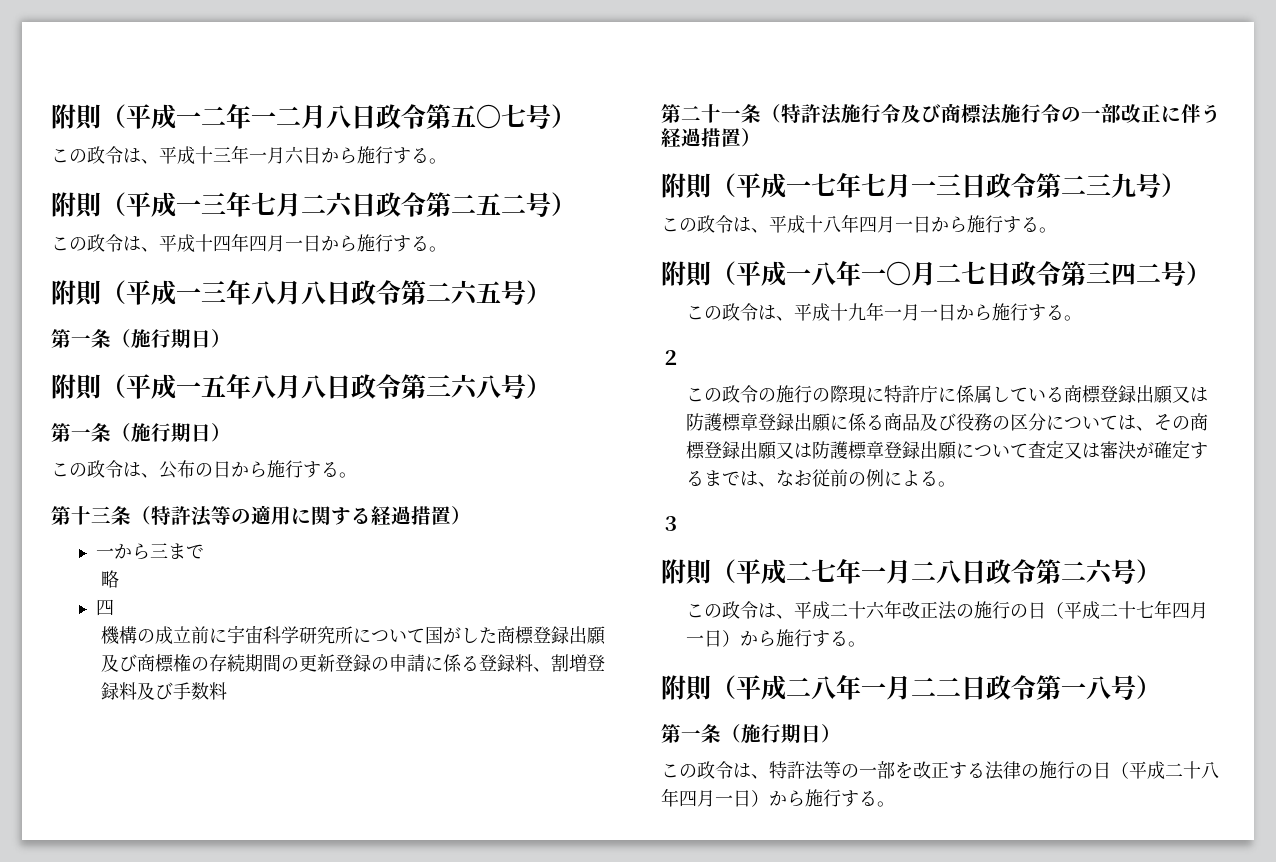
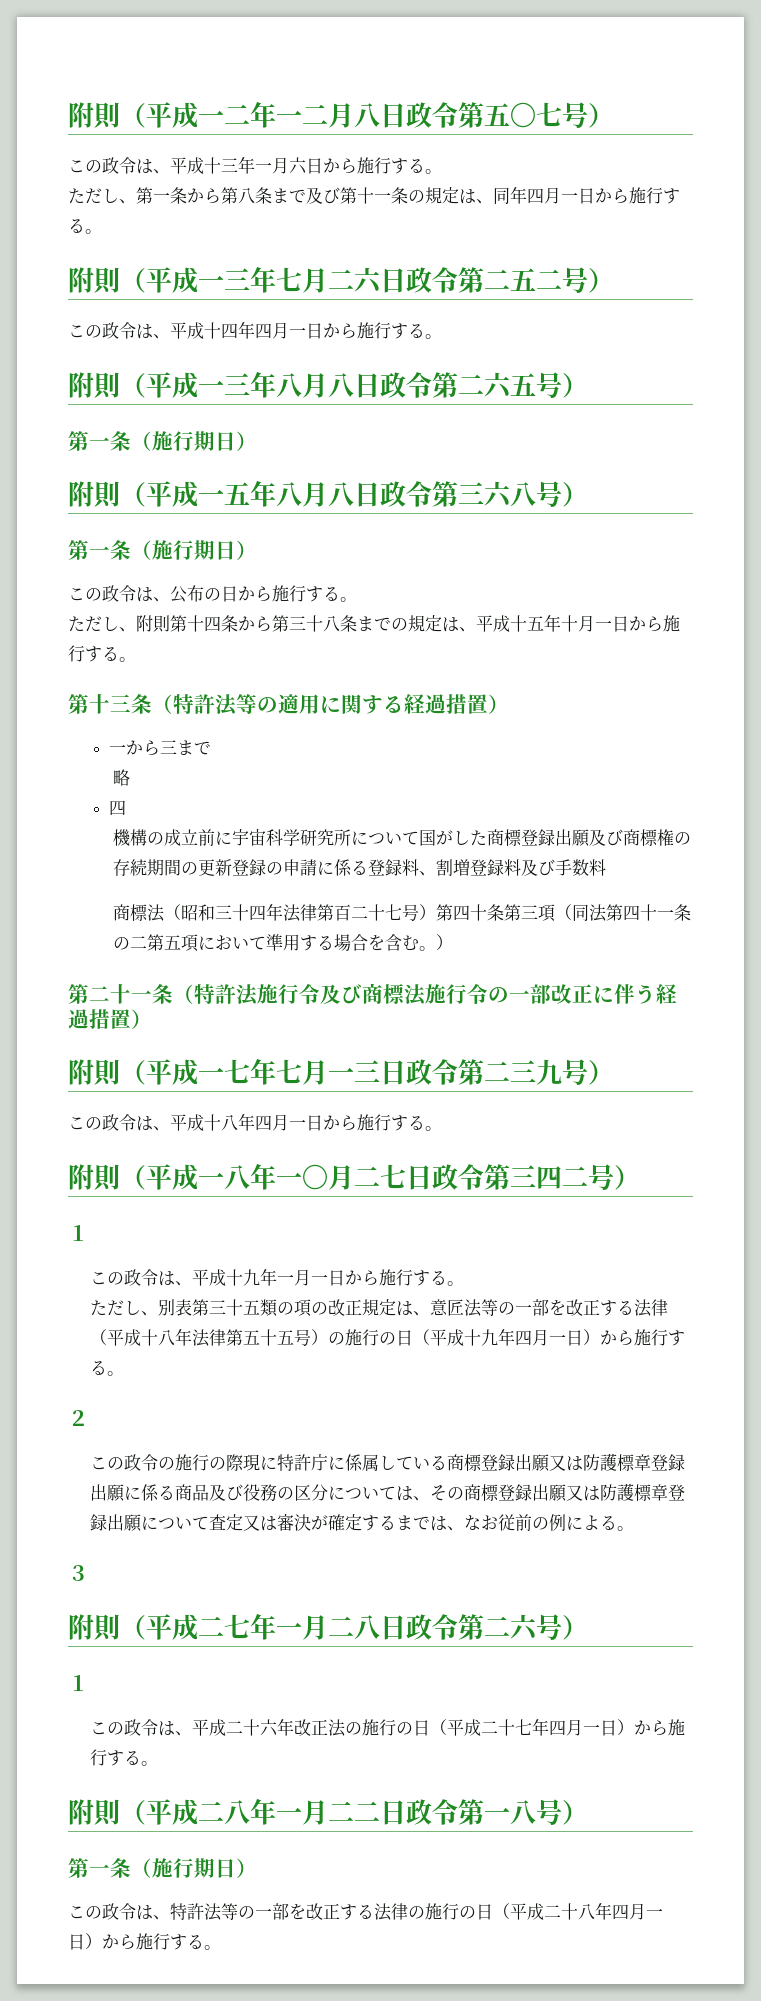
+ ただし、第一条から第八条まで及び第十一条の規定は、同年四月一日から施行する。
+ ただし、附則第十四条から第三十八条までの規定は、平成十五年十月一日から施行する。
+ 商標法（昭和三十四年法律第百二十七号）第四十条第三項（同法第四十一条の二第五項において準用する場合を含む。）
  附則（平成一八年一〇月二七日政令第三四二号）
+ １
+ ただし、別表第三十五類の項の改正規定は、意匠法等の一部を改正する法律（平成十八年法律第五十五号）の施行の日（平成十九年四月一日）から施行する。
  附則（平成二七年一月二八日政令第二六号）
+ １

